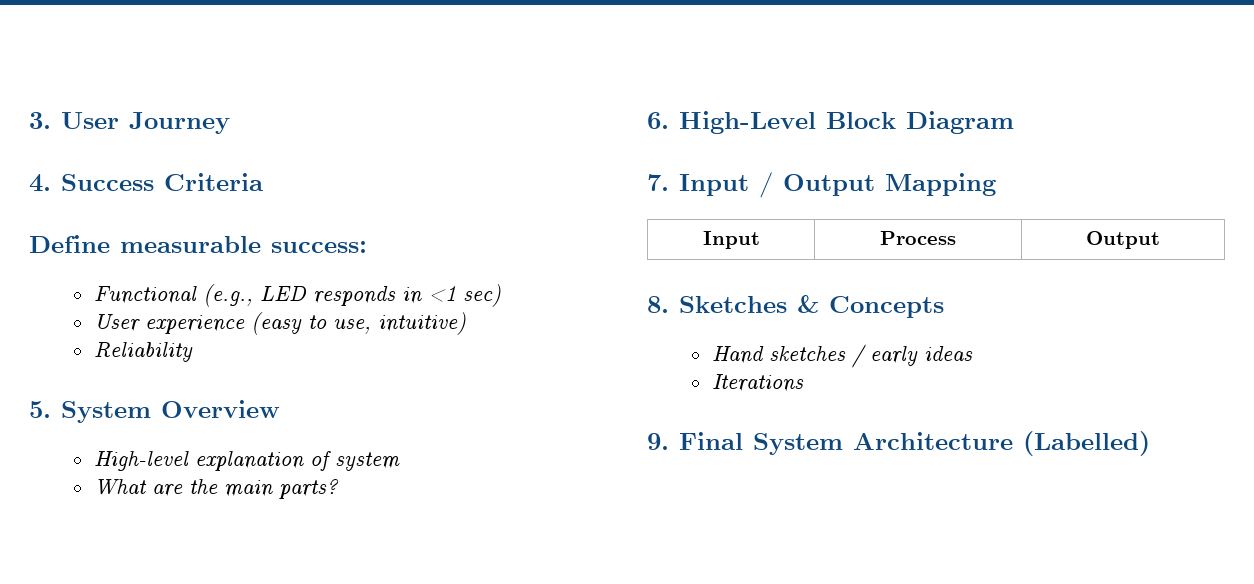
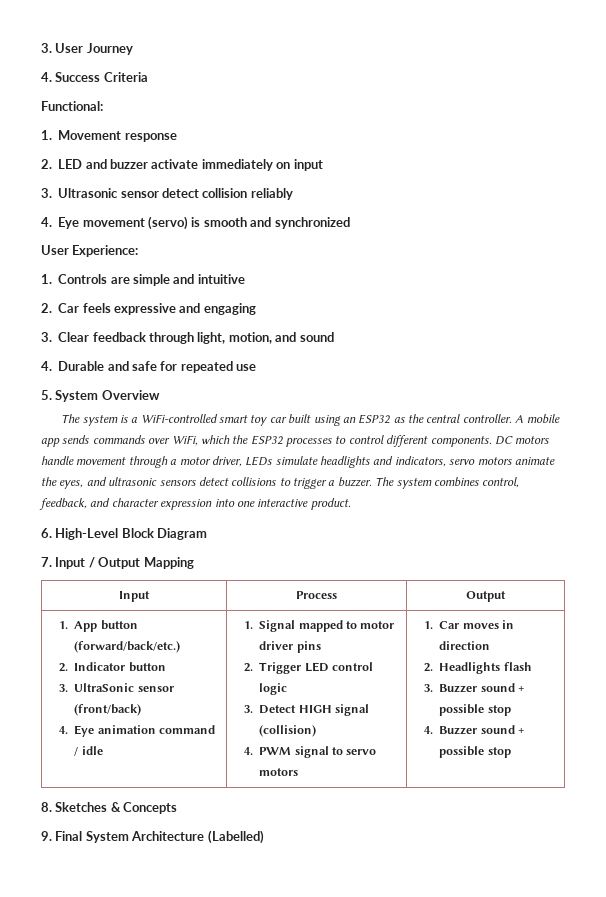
- Define measurable success:
- Functional (e.g., LED responds in <1 sec)
- User experience (easy to use, intuitive)
- Reliability
+ Functional:
+ 1. Movement response
+ 2. LED and buzzer activate immediately on input
+ 3. Ultrasonic sensor detect collision reliably
+ 4. Eye movement (servo) is smooth and synchronized
+ User Experience:
+ 1. Controls are simple and intuitive
+ 2. Car feels expressive and engaging
+ 3. Clear feedback through light, motion, and sound
+ 4. Durable and safe for repeated use
  5. System Overview
- High-level explanation of system
- What are the main parts?
+ The system is a WiFi-controlled smart toy car built using an ESP32 as the central controller. A mobile app sends commands over WiFi, which the ESP32 processes to control different components. DC motors handle movement through a motor driver, LEDs simulate headlights and indicators, servo motors animate the eyes, and ultrasonic sensors detect collisions to trigger a buzzer. The system combines control, feedback, and character expression into one interactive product.
+ 1. App button (forward/back/etc.)
+ 2. Indicator button
+ 3. UltraSonic sensor (front/back)
+ 4. Eye animation command / idle | 1. Signal mapped to motor driver pins
+ 2. Trigger LED control logic
+ 3. Detect HIGH signal (collision)
+ 4. PWM signal to servo motors | 1. Car moves in direction
+ 2. Headlights flash
+ 3. Buzzer sound + possible stop
+ 4. Buzzer sound + possible stop
  8. Sketches & Concepts
- Hand sketches / early ideas
- Iterations

